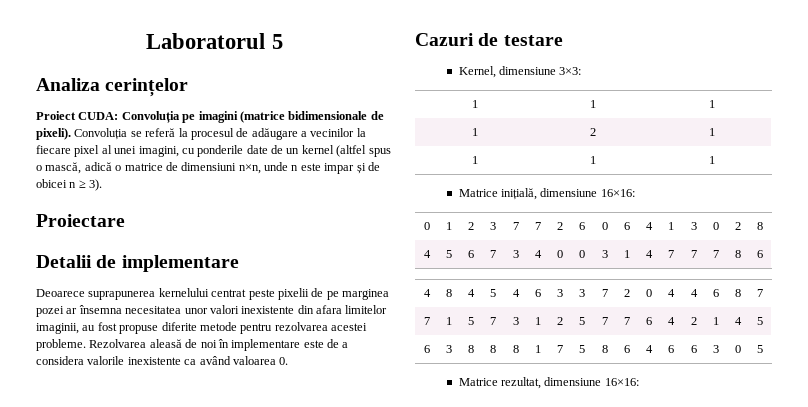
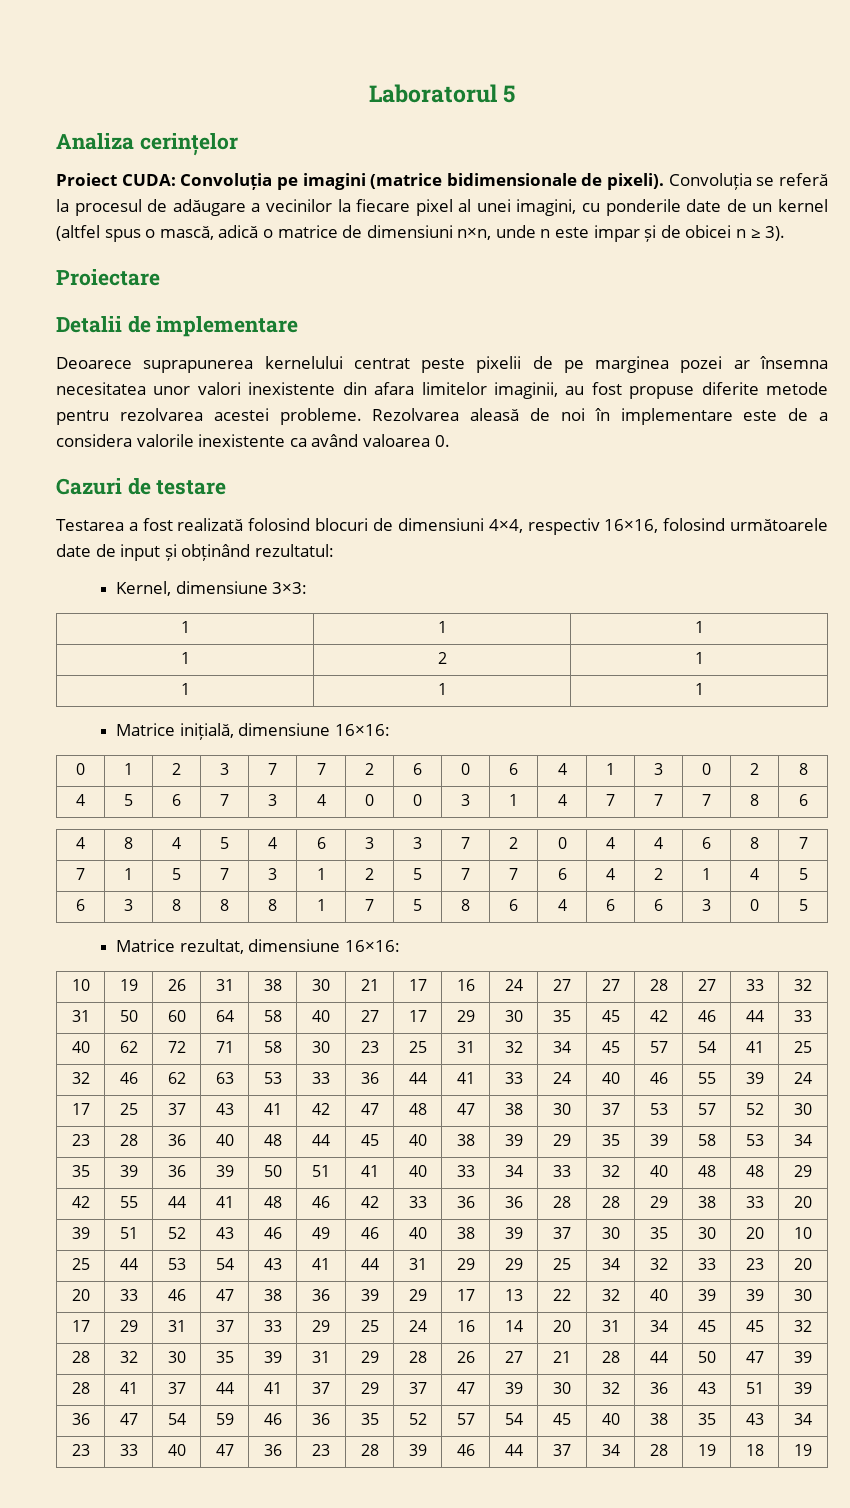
+ Testarea a fost realizată folosind blocuri de dimensiuni 4×4, respectiv 16×16, folosind următoarele date de input și obținând rezultatul:
+ 10 | 19 | 26 | 31 | 38 | 30 | 21 | 17 | 16 | 24 | 27 | 27 | 28 | 27 | 33 | 32
+ 31 | 50 | 60 | 64 | 58 | 40 | 27 | 17 | 29 | 30 | 35 | 45 | 42 | 46 | 44 | 33
+ 40 | 62 | 72 | 71 | 58 | 30 | 23 | 25 | 31 | 32 | 34 | 45 | 57 | 54 | 41 | 25
+ 32 | 46 | 62 | 63 | 53 | 33 | 36 | 44 | 41 | 33 | 24 | 40 | 46 | 55 | 39 | 24
+ 17 | 25 | 37 | 43 | 41 | 42 | 47 | 48 | 47 | 38 | 30 | 37 | 53 | 57 | 52 | 30
+ 23 | 28 | 36 | 40 | 48 | 44 | 45 | 40 | 38 | 39 | 29 | 35 | 39 | 58 | 53 | 34
+ 35 | 39 | 36 | 39 | 50 | 51 | 41 | 40 | 33 | 34 | 33 | 32 | 40 | 48 | 48 | 29
+ 42 | 55 | 44 | 41 | 48 | 46 | 42 | 33 | 36 | 36 | 28 | 28 | 29 | 38 | 33 | 20
+ 39 | 51 | 52 | 43 | 46 | 49 | 46 | 40 | 38 | 39 | 37 | 30 | 35 | 30 | 20 | 10
+ 25 | 44 | 53 | 54 | 43 | 41 | 44 | 31 | 29 | 29 | 25 | 34 | 32 | 33 | 23 | 20
+ 20 | 33 | 46 | 47 | 38 | 36 | 39 | 29 | 17 | 13 | 22 | 32 | 40 | 39 | 39 | 30
+ 17 | 29 | 31 | 37 | 33 | 29 | 25 | 24 | 16 | 14 | 20 | 31 | 34 | 45 | 45 | 32
+ 28 | 32 | 30 | 35 | 39 | 31 | 29 | 28 | 26 | 27 | 21 | 28 | 44 | 50 | 47 | 39
+ 28 | 41 | 37 | 44 | 41 | 37 | 29 | 37 | 47 | 39 | 30 | 32 | 36 | 43 | 51 | 39
+ 36 | 47 | 54 | 59 | 46 | 36 | 35 | 52 | 57 | 54 | 45 | 40 | 38 | 35 | 43 | 34
+ 23 | 33 | 40 | 47 | 36 | 23 | 28 | 39 | 46 | 44 | 37 | 34 | 28 | 19 | 18 | 19

